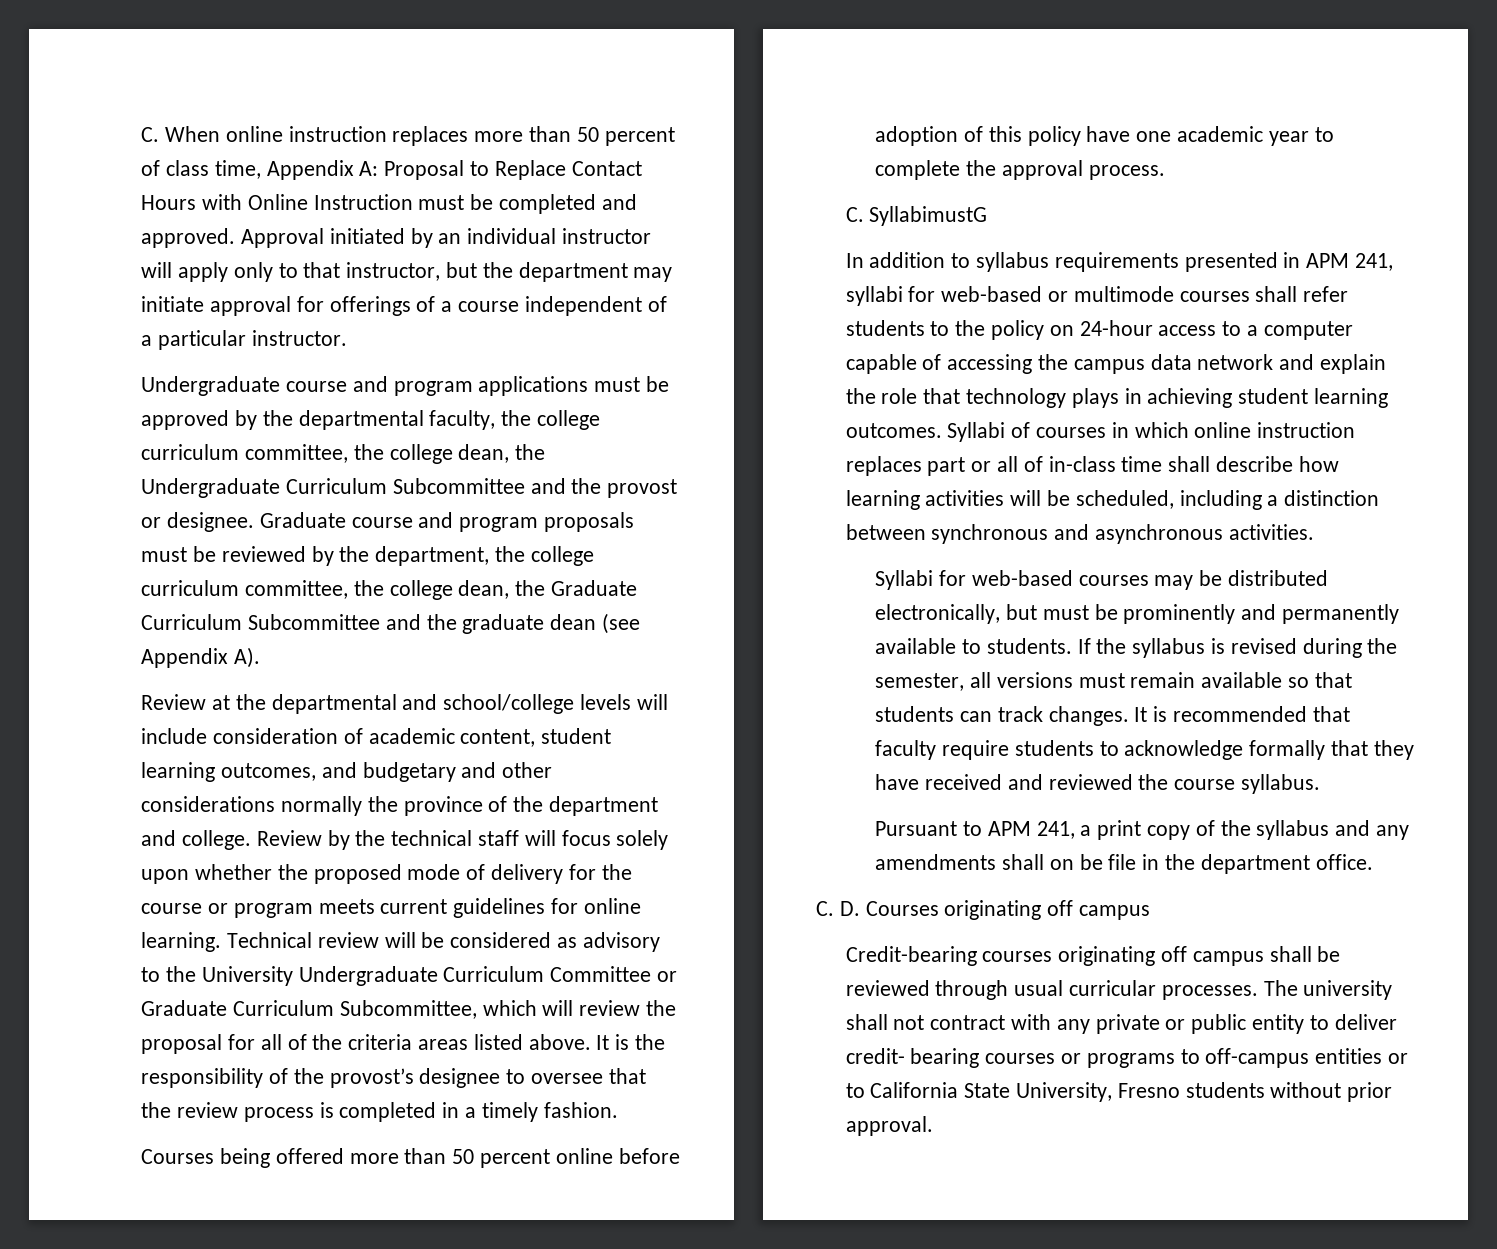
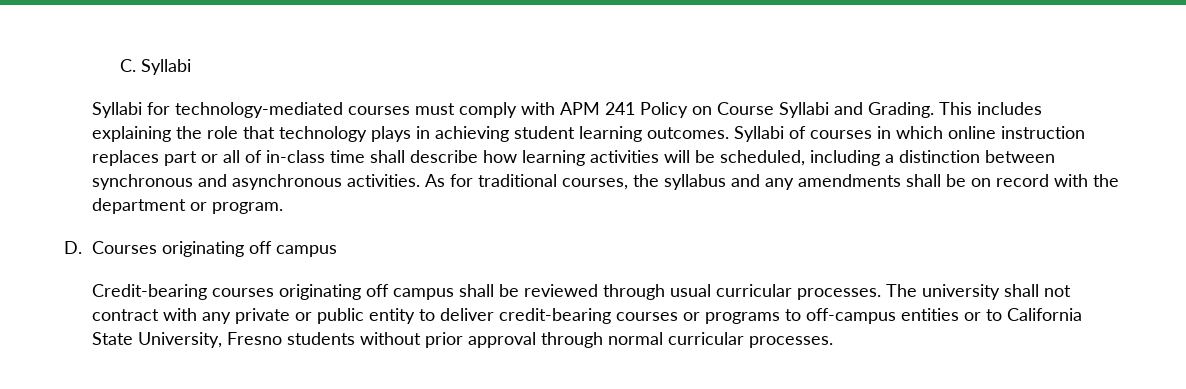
- C. When online instruction replaces more than 50 percent of class time, Appendix A: Proposal to Replace Contact Hours with Online Instruction must be completed and approved. Approval initiated by an individual instructor will apply only to that instructor, but the department may initiate approval for offerings of a course independent of a particular instructor.
- Undergraduate course and program applications must be approved by the departmental faculty, the college curriculum committee, the college dean, the Undergraduate Curriculum Subcommittee and the provost or designee. Graduate course and program proposals must be reviewed by the department, the college curriculum committee, the college dean, the Graduate Curriculum Subcommittee and the graduate dean (see Appendix A).
- Review at the departmental and school/college levels will include consideration of academic content, student learning outcomes, and budgetary and other considerations normally the province of the department and college. Review by the technical staff will focus solely upon whether the proposed mode of delivery for the course or program meets current guidelines for online learning. Technical review will be considered as advisory to the University Undergraduate Curriculum Committee or Graduate Curriculum Subcommittee, which will review the proposal for all of the criteria areas listed above. It is the responsibility of the provost’s designee to oversee that the review process is completed in a timely fashion.
- Courses being offered more than 50 percent online before adoption of this policy have one academic year to complete the approval process.
- C. SyllabimustG
- In addition to syllabus requirements presented in APM 241, syllabi for web-based or multimode courses shall refer students to the policy on 24-hour access to a computer capable of accessing the campus data network and explain the role that technology plays in achieving student learning outcomes.
+ C. Syllabi
+ Syllabi for technology-mediated courses must comply with APM 241 Policy on Course Syllabi and Grading. This includes explaining the role that technology plays in achieving student learning outcomes.
- Syllabi of courses in which online instruction replaces part or all of in-class time shall describe how learning activities will be scheduled, including a distinction between synchronous and asynchronous activities.
- Syllabi for web-based courses may be distributed electronically, but must be prominently and permanently available to students. If the syllabus is revised during the semester, all versions must remain available so that students can track changes. It is recommended that faculty require students to acknowledge formally that they have received and reviewed the course syllabus.
- Pursuant to APM 241, a print copy of the syllabus and any amendments shall on be file in the department office.
- C. D. Courses originating off campus
+ Syllabi of courses in which online instruction replaces part or all of in-class time shall describe how learning activities will be scheduled, including a distinction between synchronous and asynchronous activities. As for traditional courses, the syllabus and any amendments shall be on record with the department or program.
+ D. Courses originating off campus
- The university shall not contract with any private or public entity to deliver credit- bearing courses or programs to off-campus entities or to California State University, Fresno students without prior approval.
+ The university shall not contract with any private or public entity to deliver credit-bearing courses or programs to off-campus entities or to California State University, Fresno students without prior approval through normal curricular processes.

